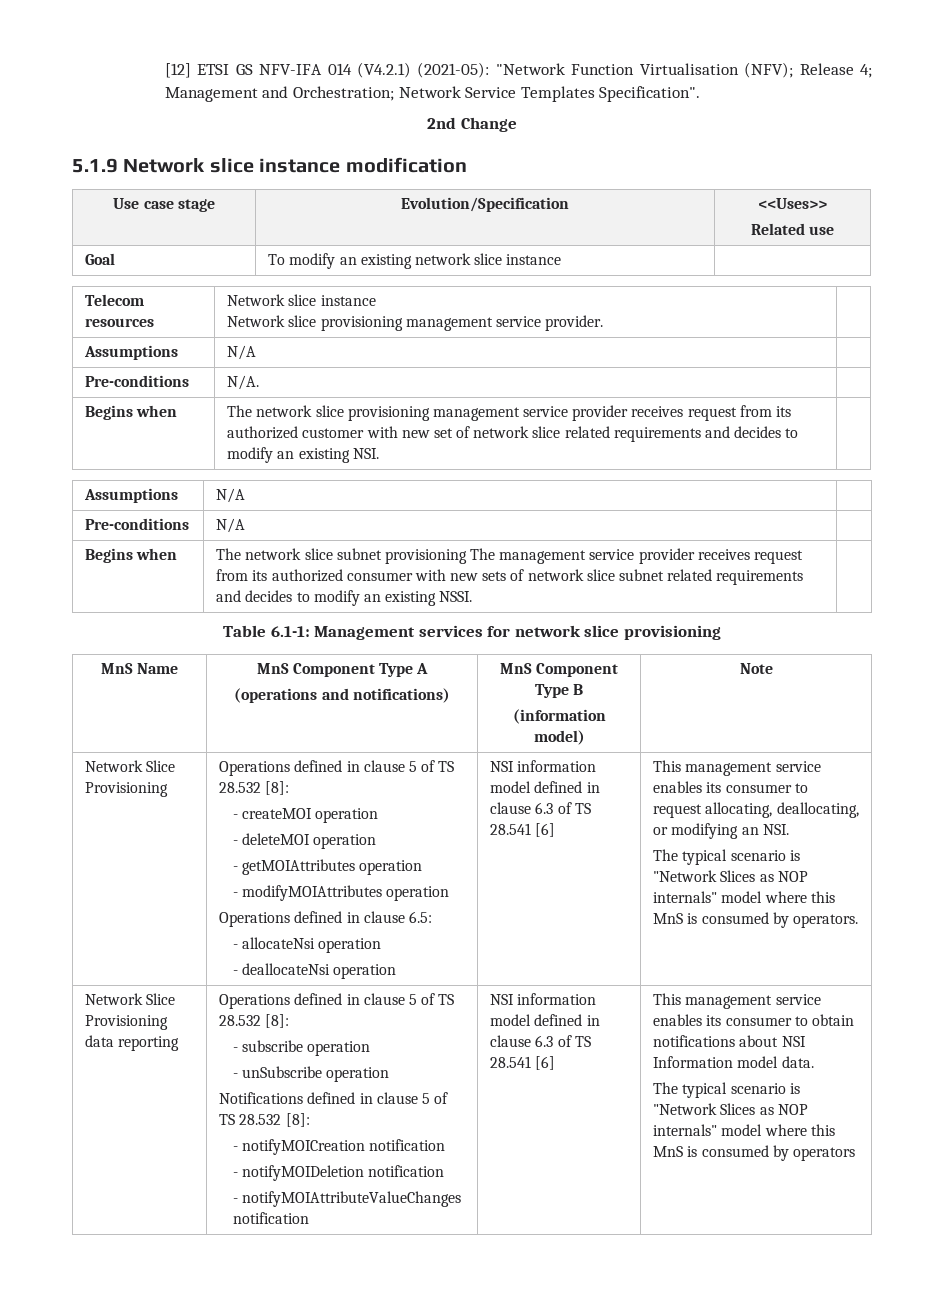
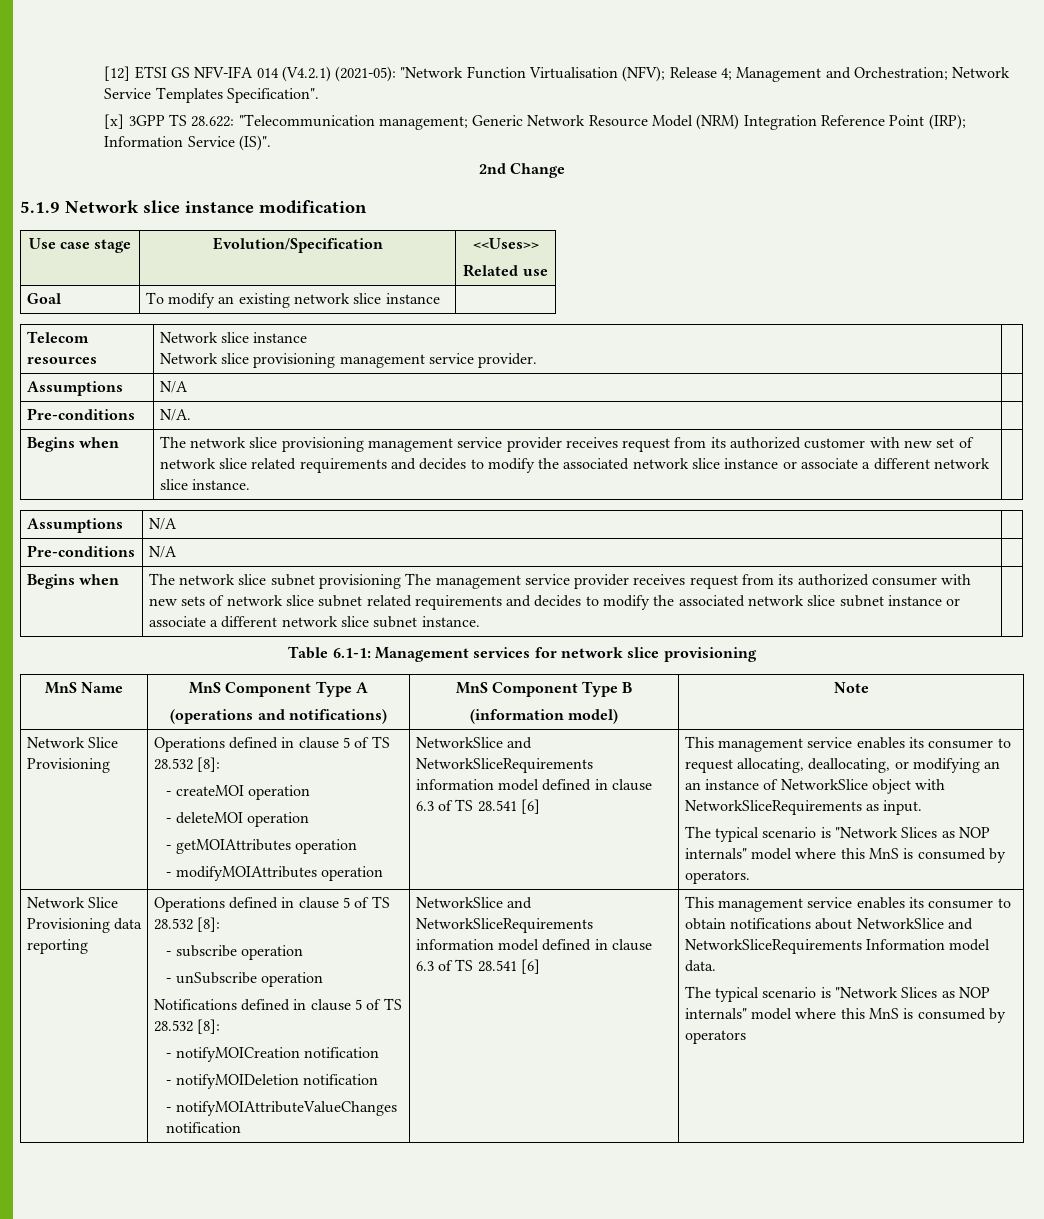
+ [x] 3GPP TS 28.622: "Telecommunication management; Generic Network Resource Model (NRM) Integration Reference Point (IRP); Information Service (IS)".
- Begins when | The network slice provisioning management service provider receives request from its authorized customer with new set of network slice related requirements and decides to modify an existing NSI. |
+ Begins when | The network slice provisioning management service provider receives request from its authorized customer with new set of network slice related requirements and decides to modify the associated network slice instance or associate a different network slice instance. |
- The network slice subnet provisioning The management service provider receives request from its authorized consumer with new sets of network slice subnet related requirements and decides to modify an existing NSSI.
+ The network slice subnet provisioning The management service provider receives request from its authorized consumer with new sets of network slice subnet related requirements and decides to modify the associated network slice subnet instance or associate a different network slice subnet instance.
- - modifyMOIAttributes operation
- Operations defined in clause 6.5:
- - allocateNsi operation
- - deallocateNsi operation | NSI information model defined in clause 6.3 of TS 28.541 [6]
+ - modifyMOIAttributes operation | NetworkSlice and NetworkSliceRequirements information model defined in clause 6.3 of TS 28.541 [6]
- This management service enables its consumer to request allocating, deallocating, or modifying an NSI.
+ This management service enables its consumer to request allocating, deallocating, or modifying an an instance of NetworkSlice object with NetworkSliceRequirements as input.
- - notifyMOIAttributeValueChanges notification | NSI information model defined in clause 6.3 of TS 28.541 [6]
+ - notifyMOIAttributeValueChanges notification | NetworkSlice and NetworkSliceRequirements information model defined in clause 6.3 of TS 28.541 [6]
- This management service enables its consumer to obtain notifications about NSI Information model data.
+ This management service enables its consumer to obtain notifications about NetworkSlice and NetworkSliceRequirements Information model data.

